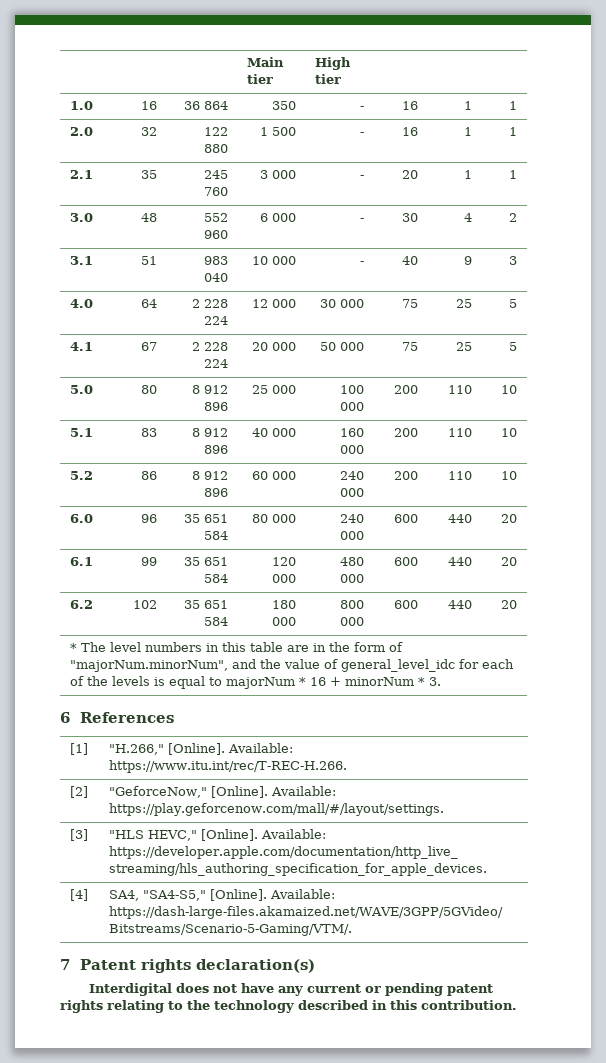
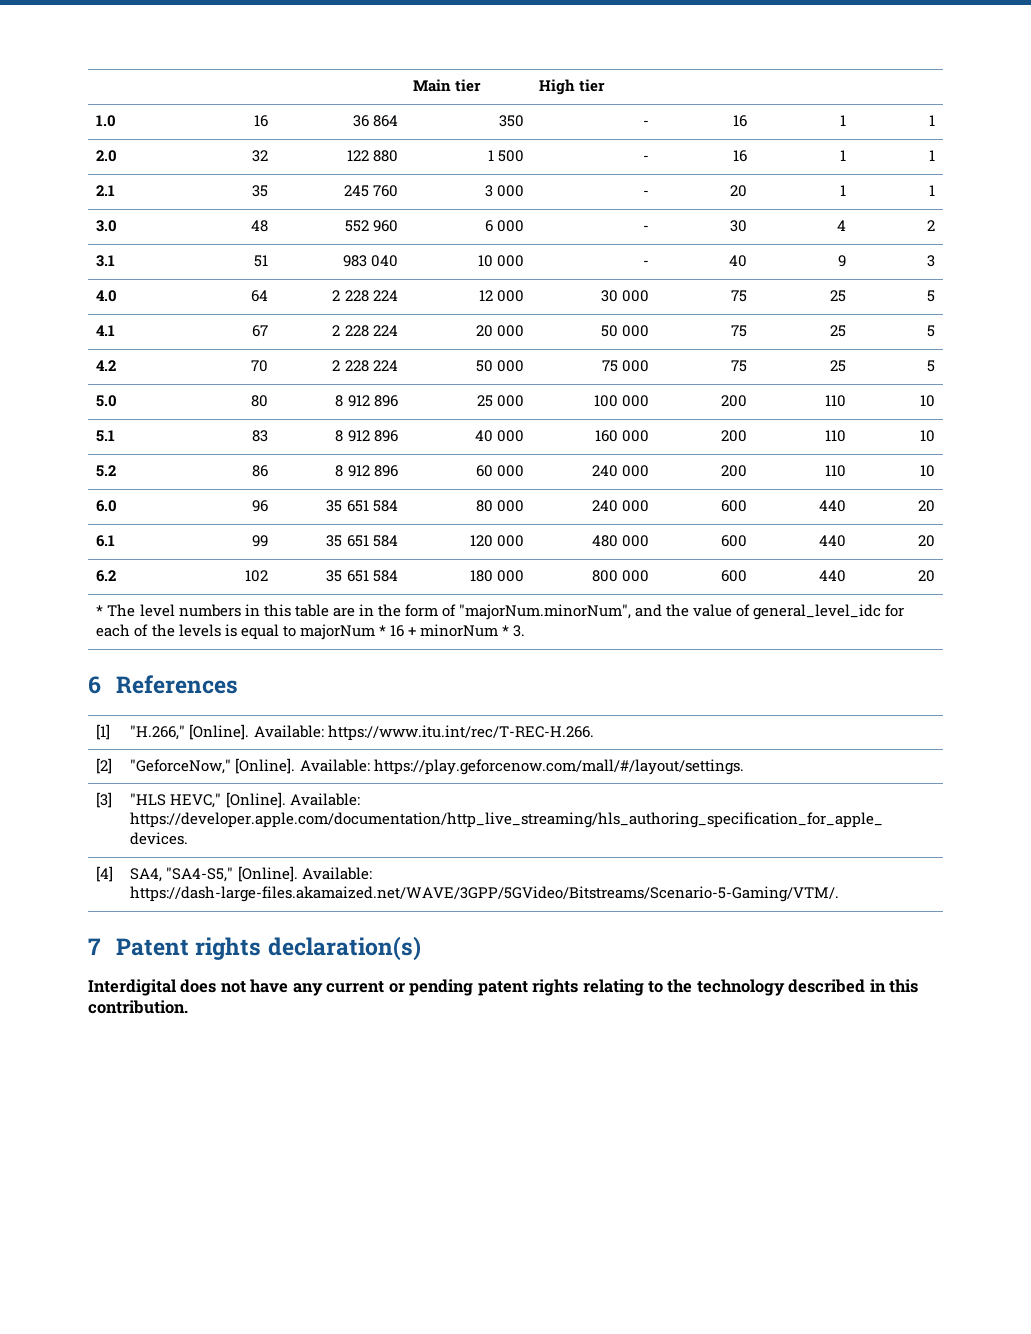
+ 4.2 | 70 | 2 228 224 | 50 000 | 75 000 | 75 | 25 | 5

